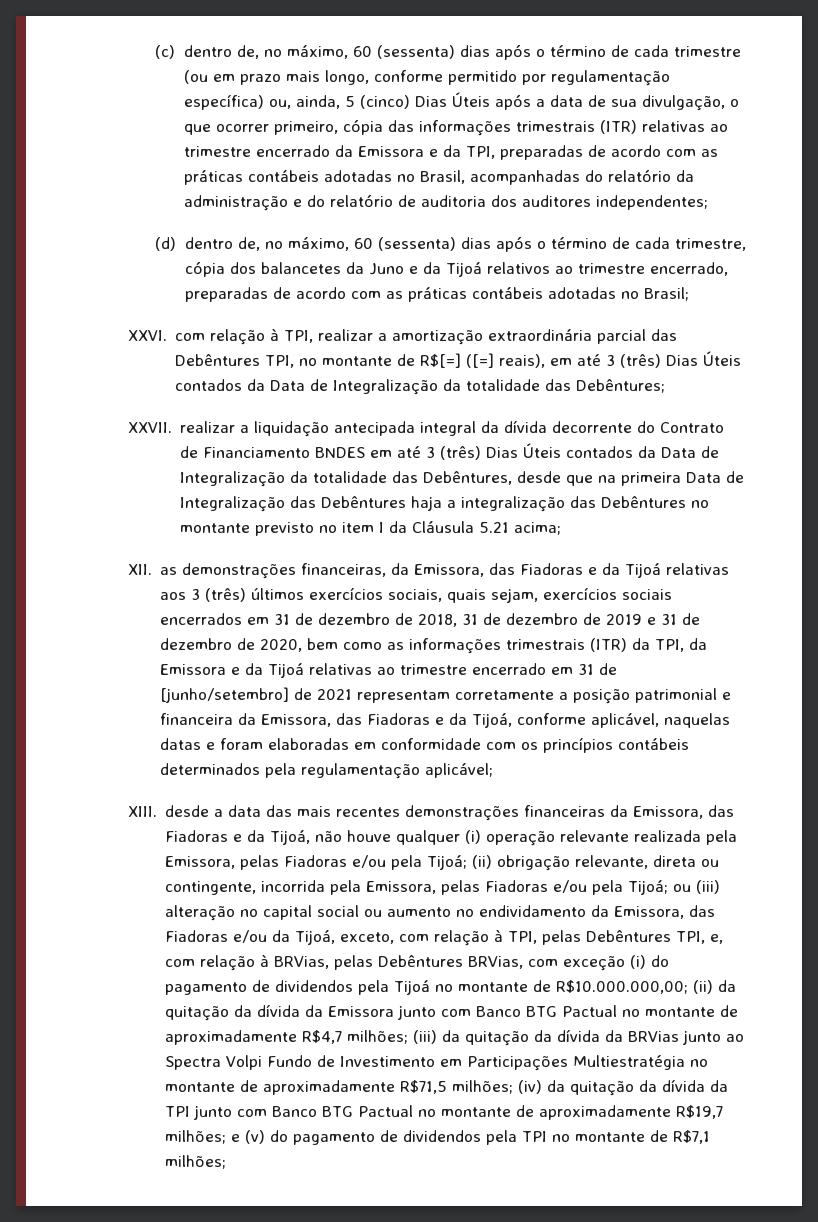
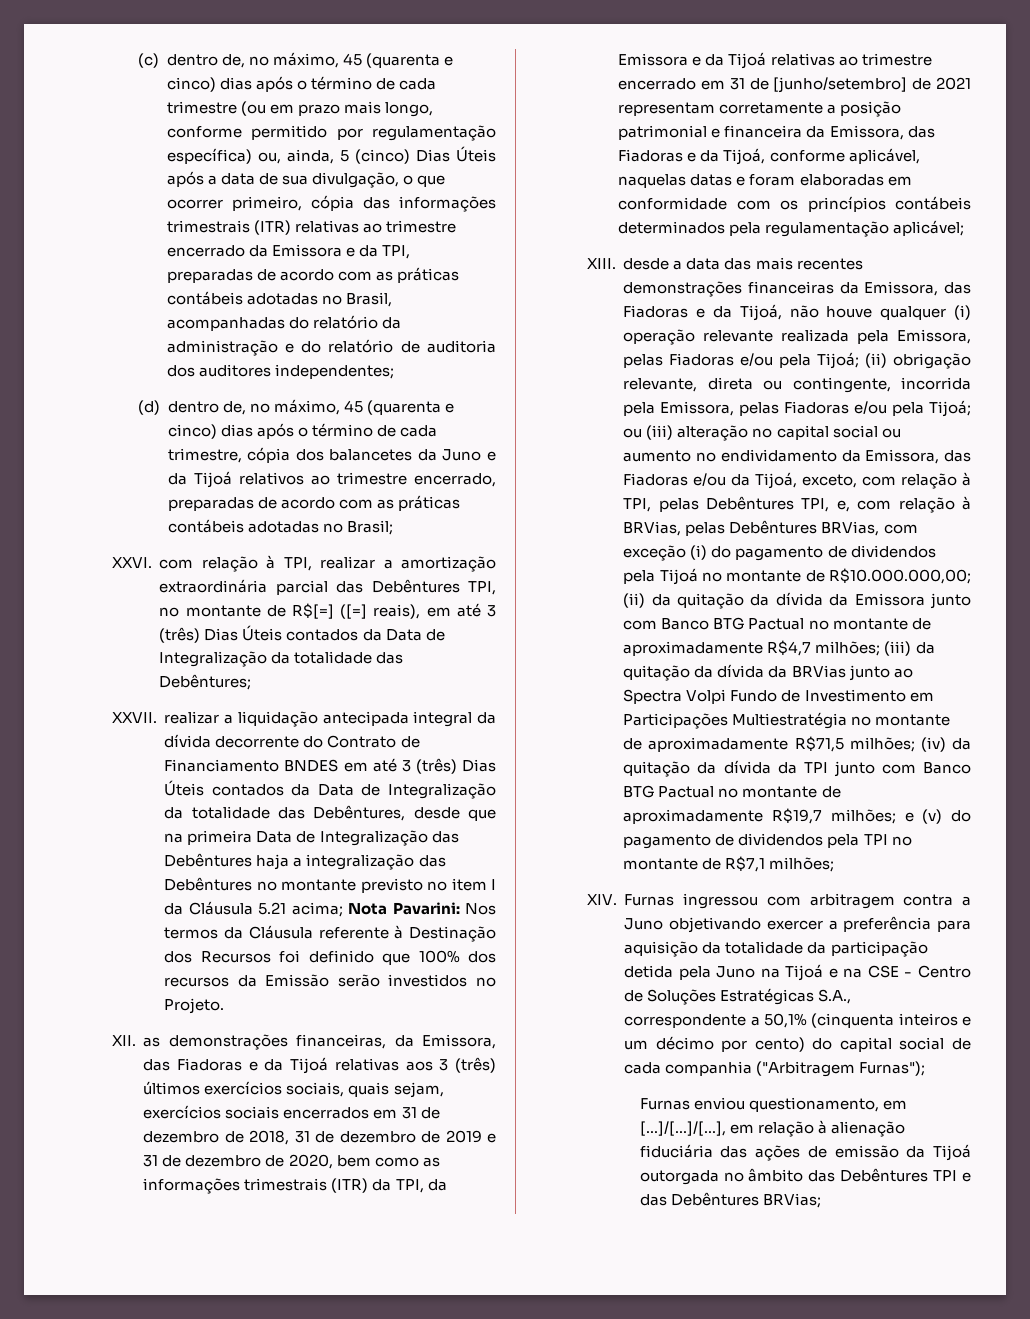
- (c) dentro de, no máximo, 60 (sessenta) dias após o término de cada trimestre (ou em prazo mais longo, conforme permitido por regulamentação específica) ou, ainda, 5 (cinco) Dias Úteis após a data de sua divulgação, o que ocorrer primeiro, cópia das informações trimestrais (ITR) relativas ao trimestre encerrado da Emissora e da TPI, preparadas de acordo com as práticas contábeis adotadas no Brasil, acompanhadas do relatório da administração e do relatório de auditoria dos auditores independentes;
+ (c) dentro de, no máximo, 45 (quarenta e cinco) dias após o término de cada trimestre (ou em prazo mais longo, conforme permitido por regulamentação específica) ou, ainda, 5 (cinco) Dias Úteis após a data de sua divulgação, o que ocorrer primeiro, cópia das informações trimestrais (ITR) relativas ao trimestre encerrado da Emissora e da TPI, preparadas de acordo com as práticas contábeis adotadas no Brasil, acompanhadas do relatório da administração e do relatório de auditoria dos auditores independentes;
- (d) dentro de, no máximo, 60 (sessenta) dias após o término de cada trimestre, cópia dos balancetes da Juno e da Tijoá relativos ao trimestre encerrado, preparadas de acordo com as práticas contábeis adotadas no Brasil;
+ (d) dentro de, no máximo, 45 (quarenta e cinco) dias após o término de cada trimestre, cópia dos balancetes da Juno e da Tijoá relativos ao trimestre encerrado, preparadas de acordo com as práticas contábeis adotadas no Brasil;
- XXVII. realizar a liquidação antecipada integral da dívida decorrente do Contrato de Financiamento BNDES em até 3 (três) Dias Úteis contados da Data de Integralização da totalidade das Debêntures, desde que na primeira Data de Integralização das Debêntures haja a integralização das Debêntures no montante previsto no item I da Cláusula 5.21 acima;
+ XXVII. realizar a liquidação antecipada integral da dívida decorrente do Contrato de Financiamento BNDES em até 3 (três) Dias Úteis contados da Data de Integralização da totalidade das Debêntures, desde que na primeira Data de Integralização das Debêntures haja a integralização das Debêntures no montante previsto no item I da Cláusula 5.21 acima; Nota Pavarini: Nos termos da Cláusula referente à Destinação dos Recursos foi definido que 100% dos recursos da Emissão serão investidos no Projeto.
+ XIV. Furnas ingressou com arbitragem contra a Juno objetivando exercer a preferência para aquisição da totalidade da participação detida pela Juno na Tijoá e na CSE - Centro de Soluções Estratégicas S.A., correspondente a 50,1% (cinquenta inteiros e um décimo por cento) do capital social de cada companhia ("Arbitragem Furnas");
+ Furnas enviou questionamento, em [...]/[...]/[...], em relação à alienação fiduciária das ações de emissão da Tijoá outorgada no âmbito das Debêntures TPI e das Debêntures BRVias;

